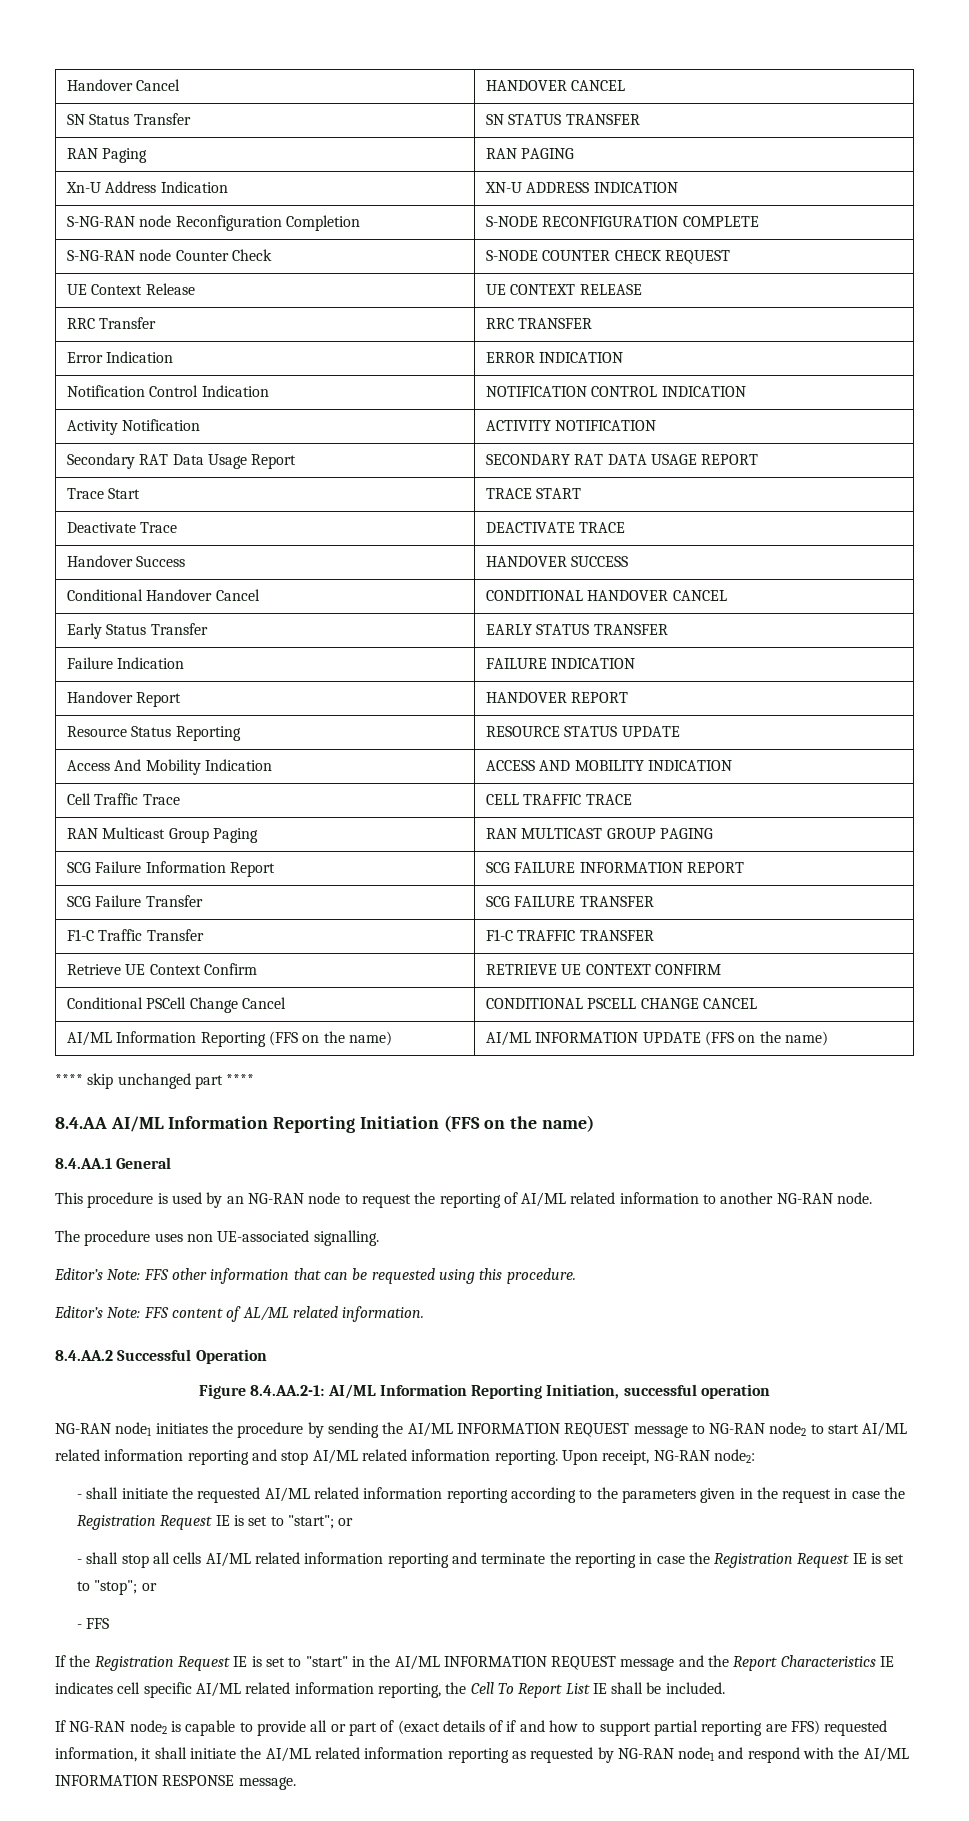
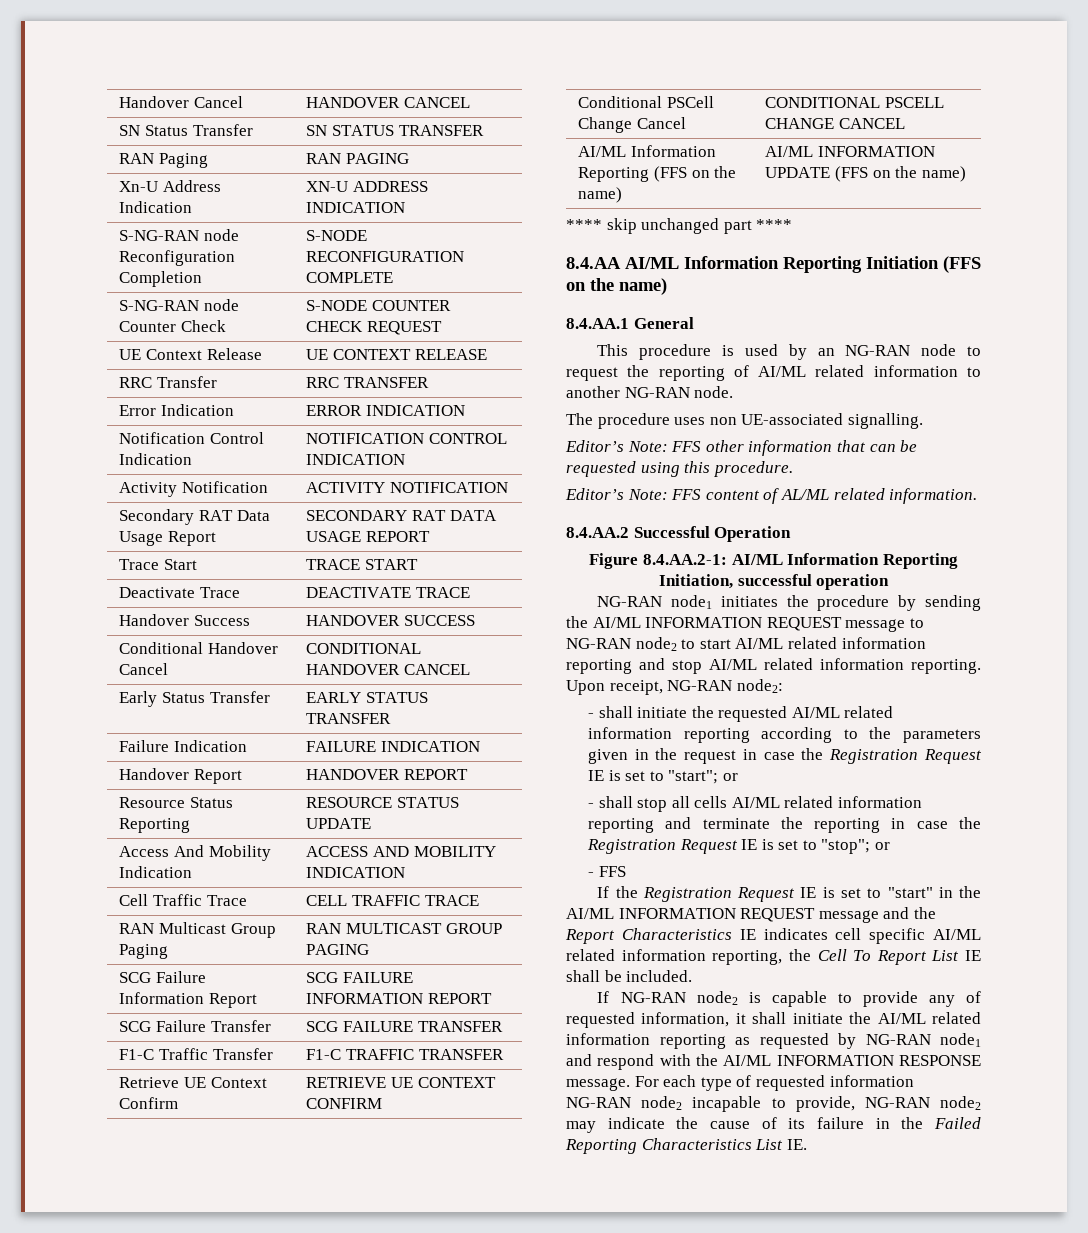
- If NG-RAN node2 is capable to provide all or part of (exact details of if and how to support partial reporting are FFS) requested information, it shall initiate the AI/ML related information reporting as requested by NG-RAN node1 and respond with the AI/ML INFORMATION RESPONSE message.
+ If NG-RAN node2 is capable to provide any of requested information, it shall initiate the AI/ML related information reporting as requested by NG-RAN node1 and respond with the AI/ML INFORMATION RESPONSE message.
+ For each type of requested information NG-RAN node2 incapable to provide, NG-RAN node2 may indicate the cause of its failure in the Failed Reporting Characteristics List IE.

